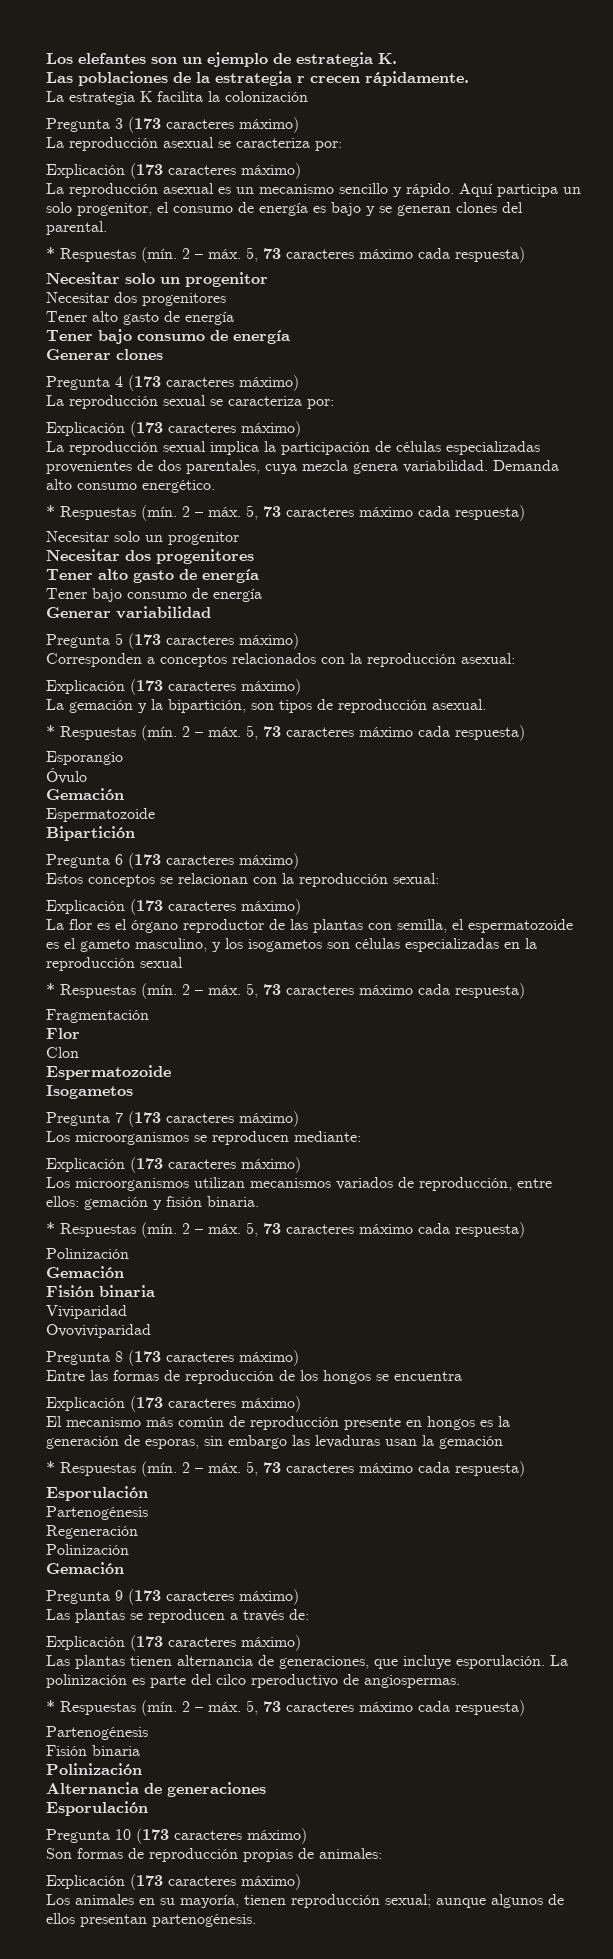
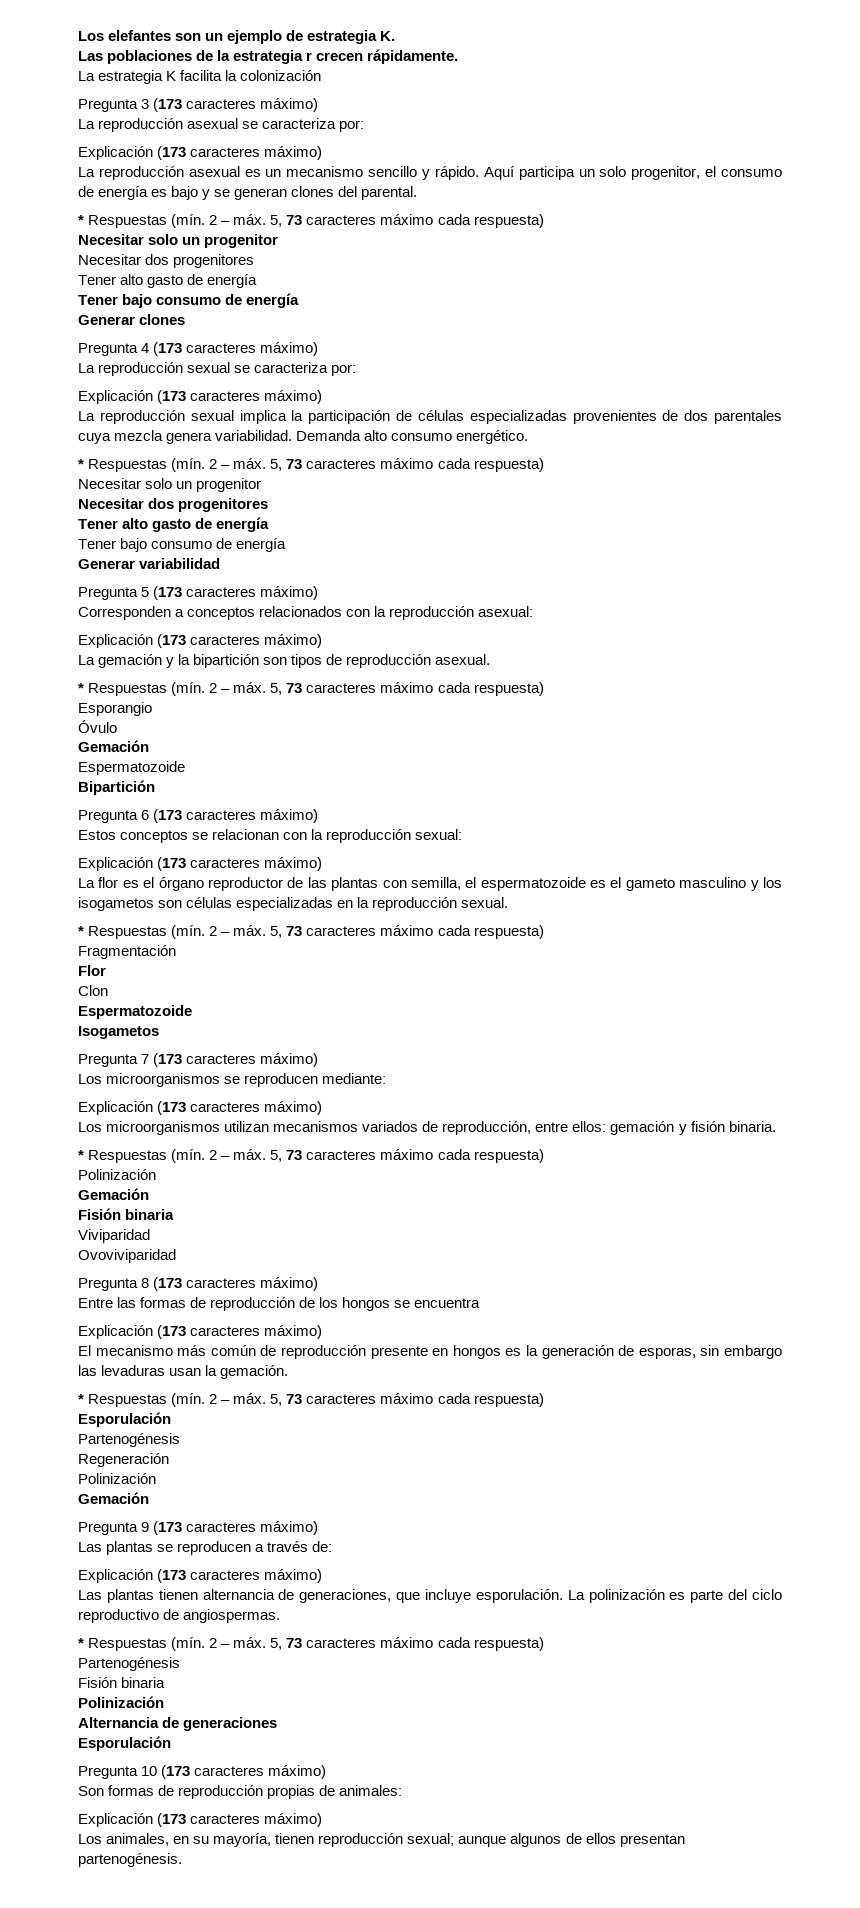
- La reproducción sexual implica la participación de células especializadas provenientes de dos parentales, cuya mezcla genera variabilidad.
+ La reproducción sexual implica la participación de células especializadas provenientes de dos parentales cuya mezcla genera variabilidad.
- La gemación y la bipartición, son tipos de reproducción asexual.
+ La gemación y la bipartición son tipos de reproducción asexual.
- La flor es el órgano reproductor de las plantas con semilla, el espermatozoide es el gameto masculino, y los isogametos son células especializadas en la reproducción sexual
+ La flor es el órgano reproductor de las plantas con semilla, el espermatozoide es el gameto masculino y los isogametos son células especializadas en la reproducción sexual.
- El mecanismo más común de reproducción presente en hongos es la generación de esporas, sin embargo las levaduras usan la gemación
+ El mecanismo más común de reproducción presente en hongos es la generación de esporas, sin embargo las levaduras usan la gemación.
- La polinización es parte del cilco rperoductivo de angiospermas.
+ La polinización es parte del ciclo reproductivo de angiospermas.
- Los animales en su mayoría, tienen reproducción sexual; aunque algunos de ellos presentan partenogénesis.
+ Los animales, en su mayoría, tienen reproducción sexual; aunque algunos de ellos presentan partenogénesis.

